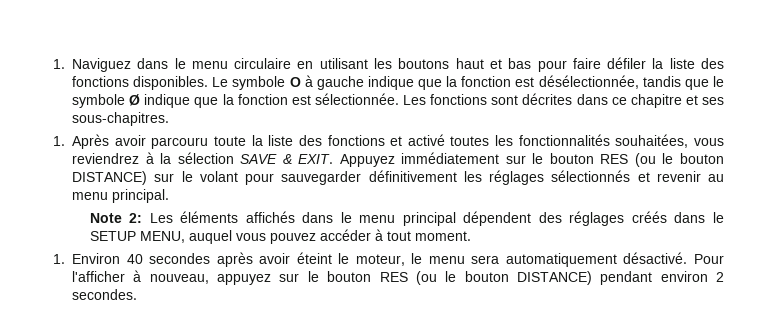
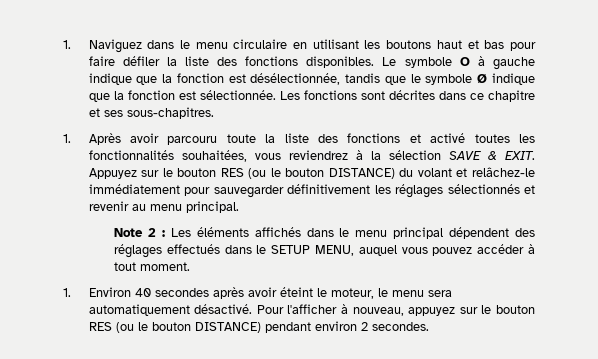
- Appuyez immédiatement sur le bouton RES (ou le bouton DISTANCE) sur le volant pour sauvegarder définitivement les réglages sélectionnés et revenir au menu principal.
+ Appuyez sur le bouton RES (ou le bouton DISTANCE) du volant et relâchez-le immédiatement pour sauvegarder définitivement les réglages sélectionnés et revenir au menu principal.
- Note 2: Les éléments affichés dans le menu principal dépendent des réglages créés dans le SETUP MENU, auquel vous pouvez accéder à tout moment.
+ Note 2 : Les éléments affichés dans le menu principal dépendent des réglages effectués dans le SETUP MENU, auquel vous pouvez accéder à tout moment.

